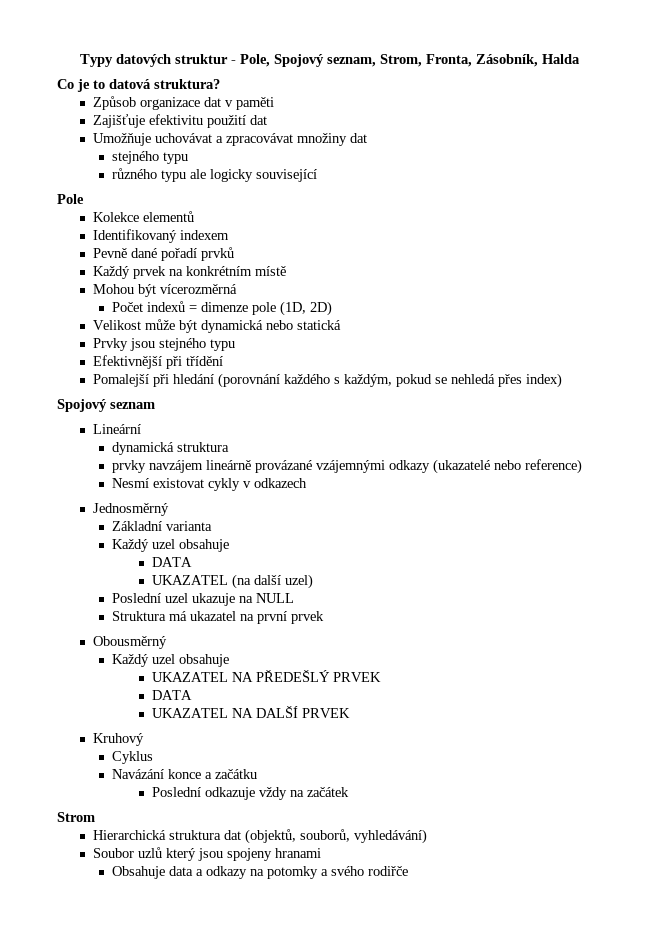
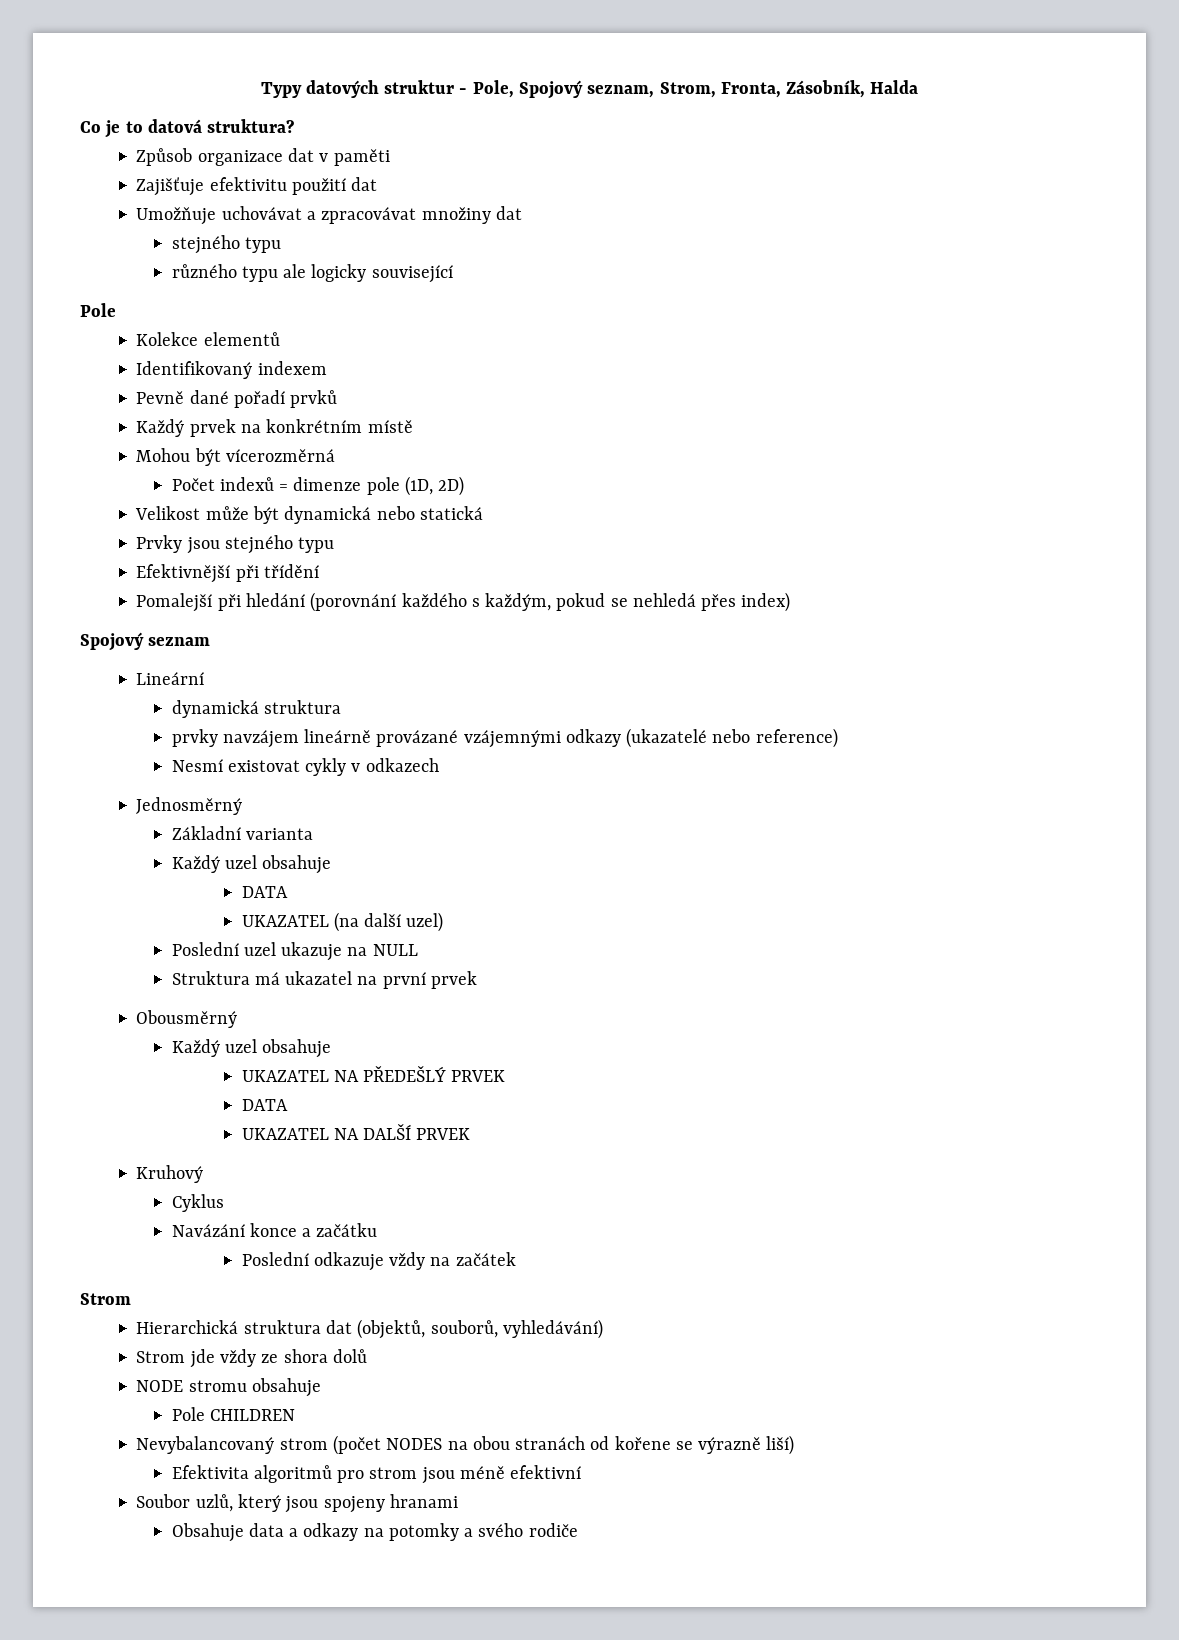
+ Strom jde vždy ze shora dolů
+ NODE stromu obsahuje
+ Pole CHILDREN
+ Nevybalancovaný strom (počet NODES na obou stranách od kořene se výrazně liší)
+ Efektivita algoritmů pro strom jsou méně efektivní
- Soubor uzlů který jsou spojeny hranami
+ Soubor uzlů, který jsou spojeny hranami
- Obsahuje data a odkazy na potomky a svého rodiřče
+ Obsahuje data a odkazy na potomky a svého rodiče

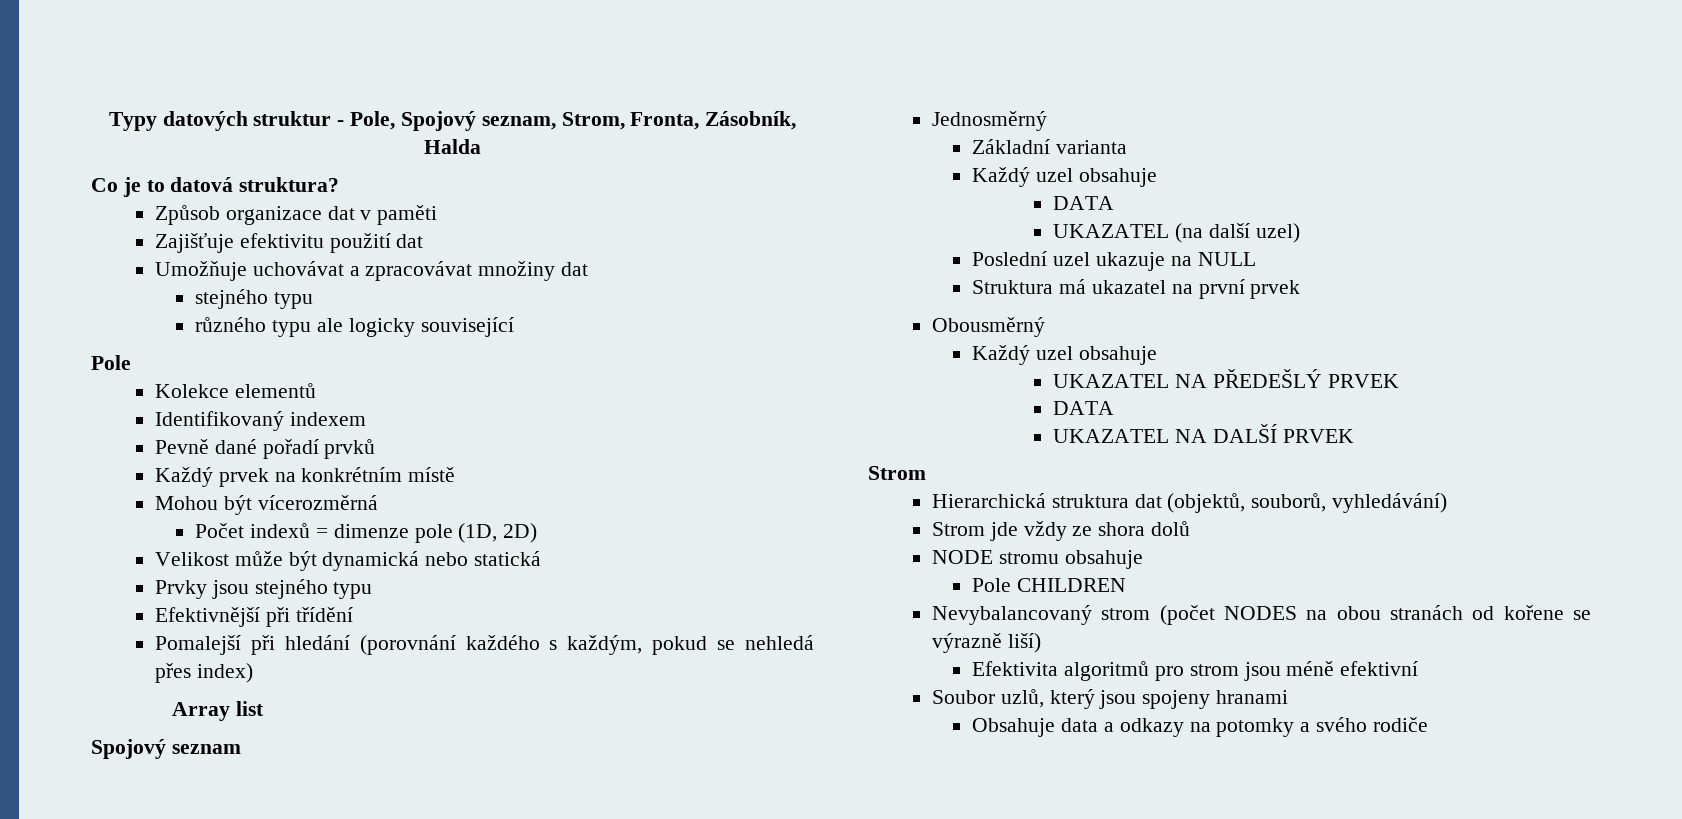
+ Array list
- Lineární
- dynamická struktura
- prvky navzájem lineárně provázané vzájemnými odkazy (ukazatelé nebo reference)
- Nesmí existovat cykly v odkazech
- Kruhový
- Cyklus
- Navázání konce a začátku
- Poslední odkazuje vždy na začátek

